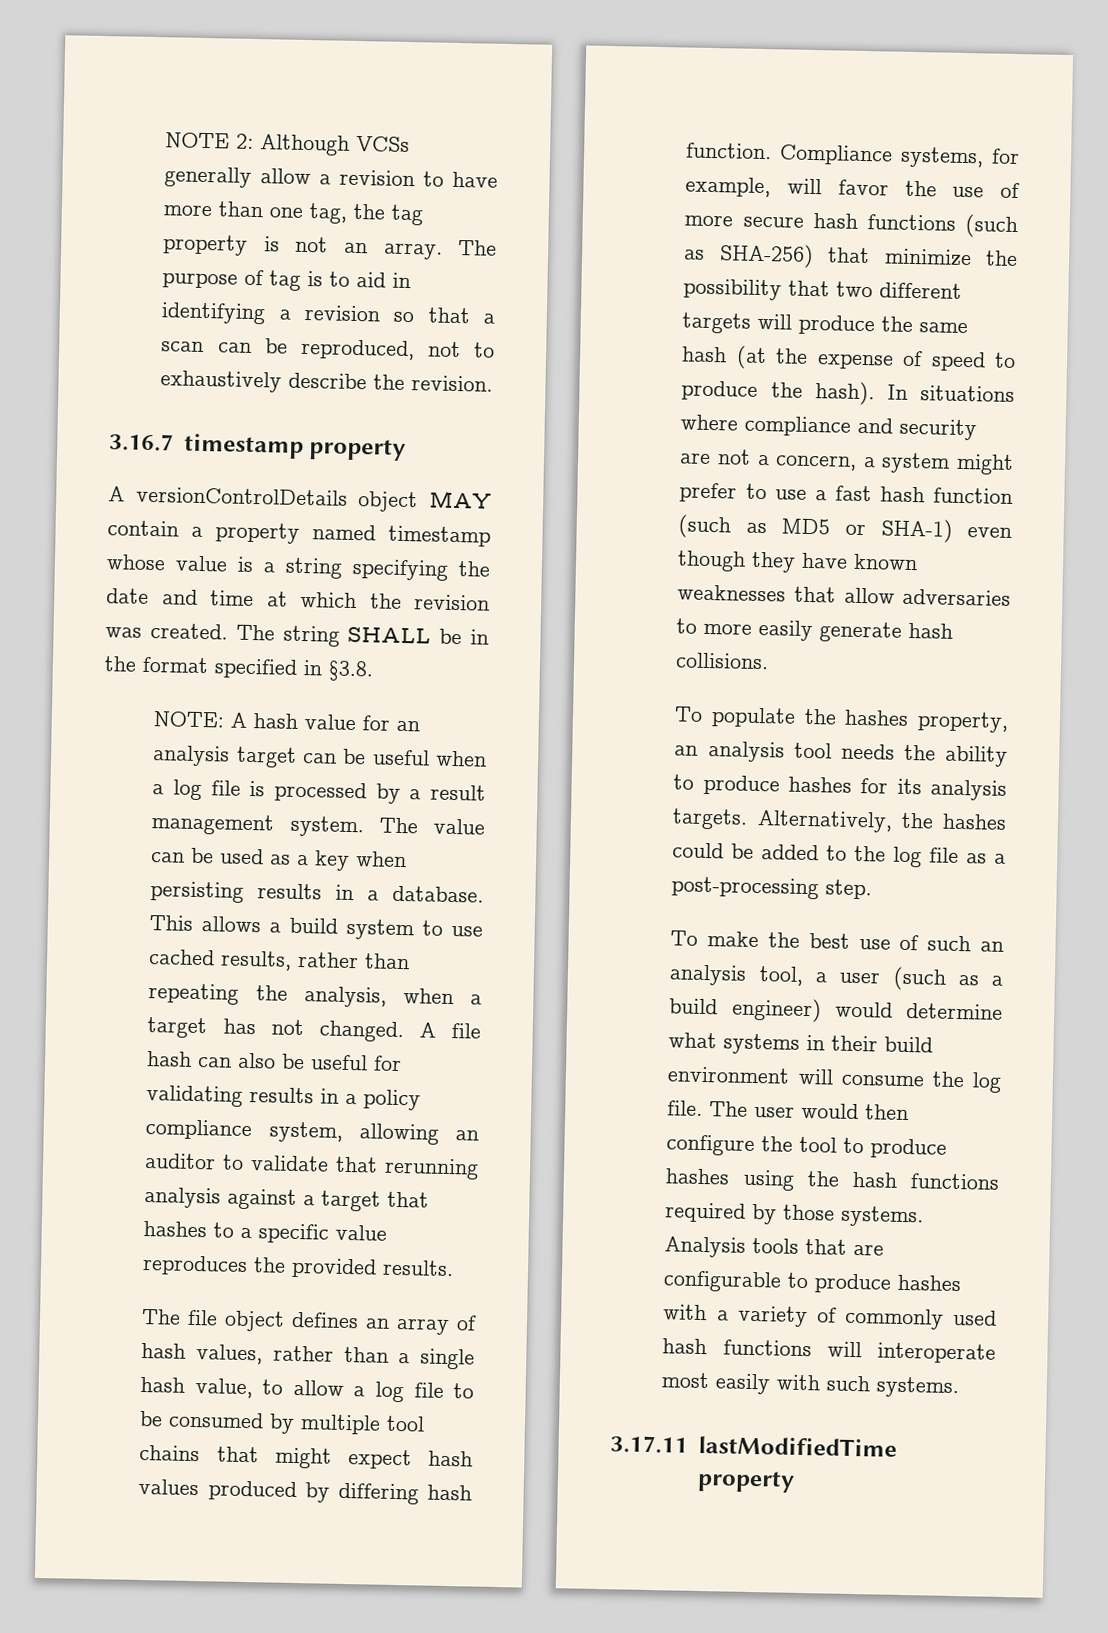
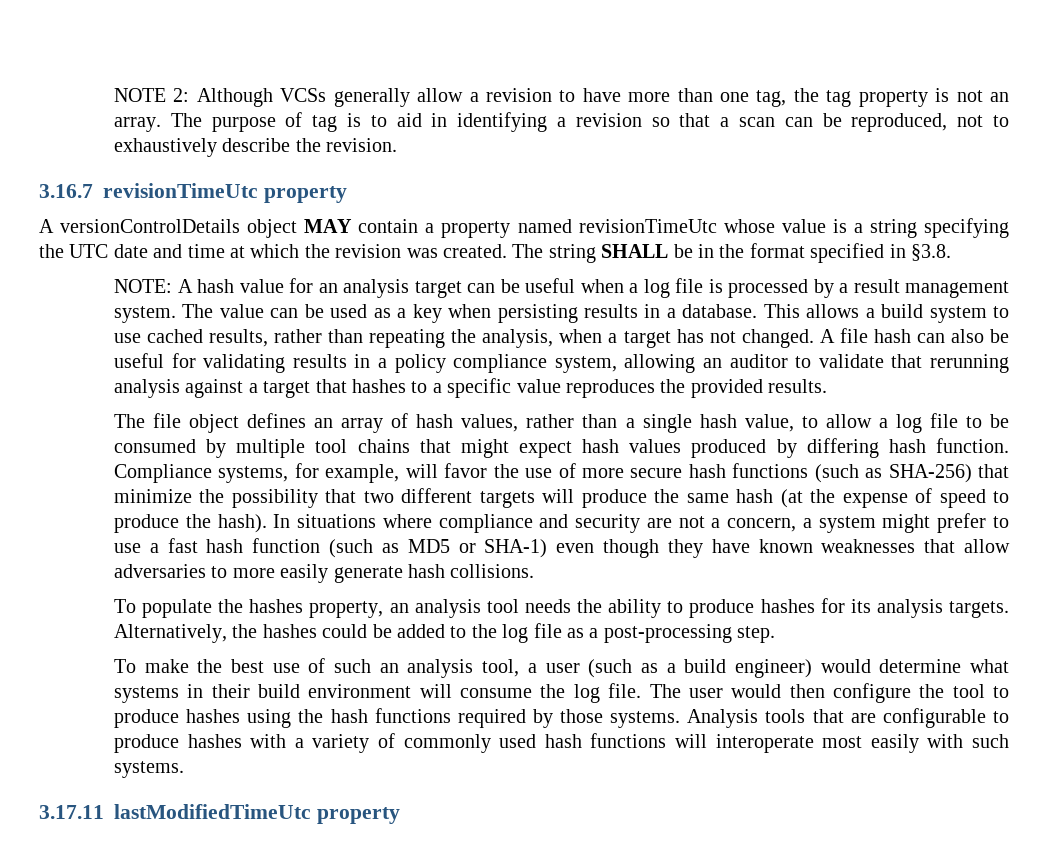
- 3.16.7 timestamp property
+ 3.16.7 revisionTimeUtc property
- A versionControlDetails object MAY contain a property named timestamp whose value is a string specifying the date and time at which the revision was created.
+ A versionControlDetails object MAY contain a property named revisionTimeUtc whose value is a string specifying the UTC date and time at which the revision was created.
- 3.17.11 lastModifiedTime property
+ 3.17.11 lastModifiedTimeUtc property

